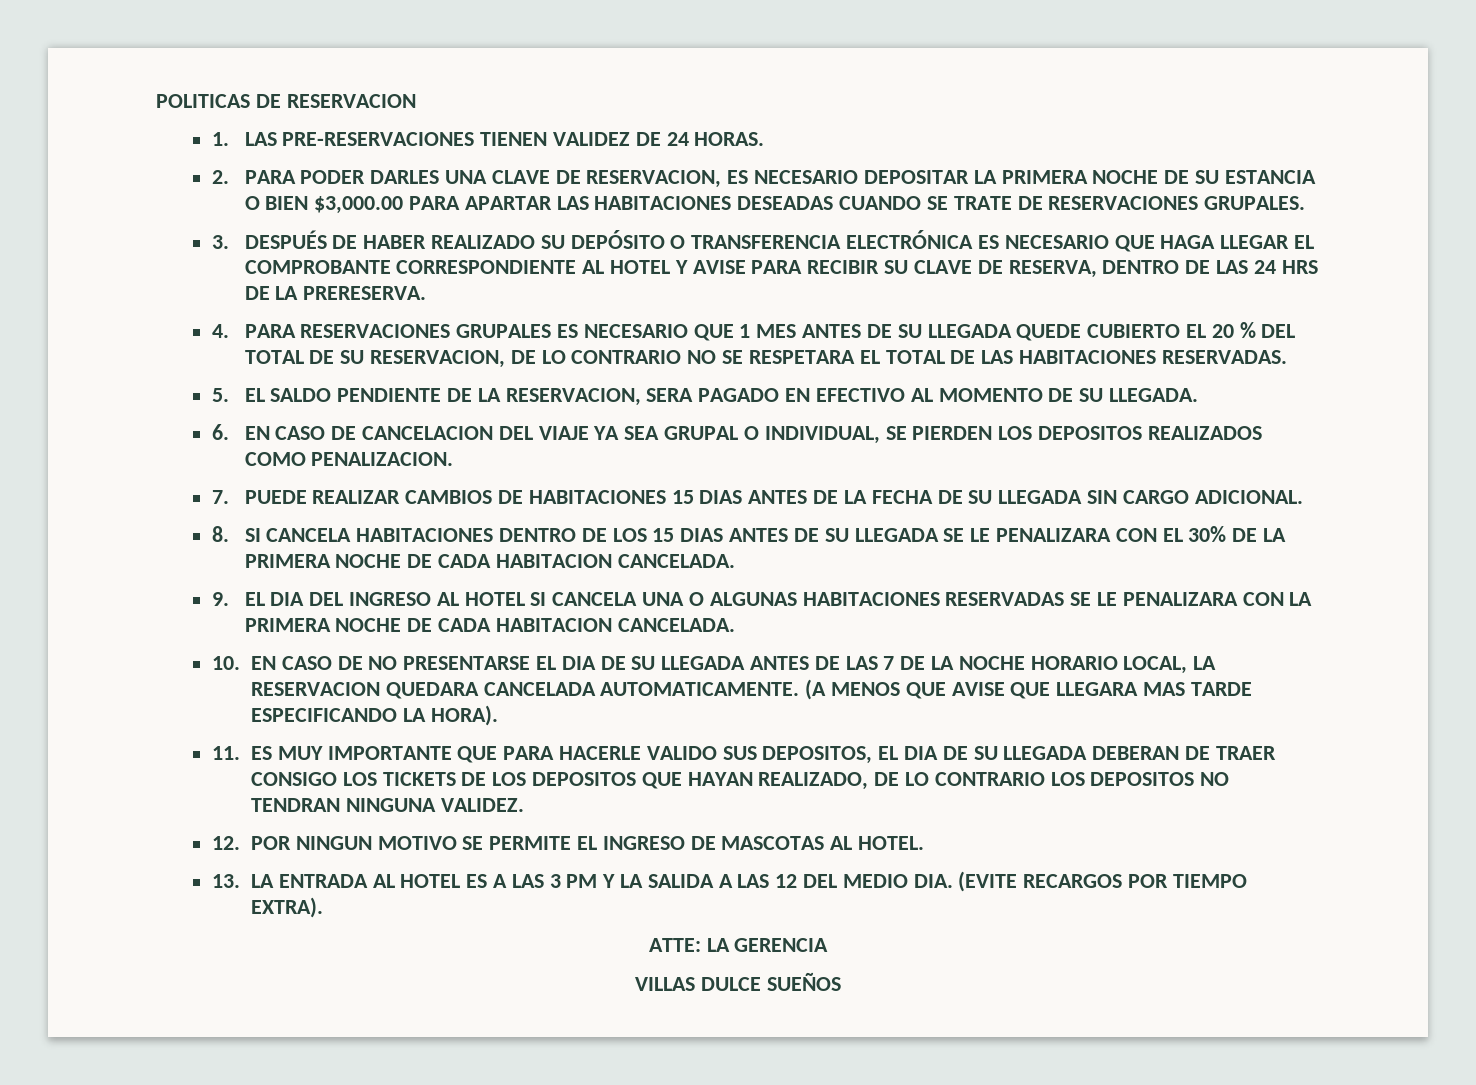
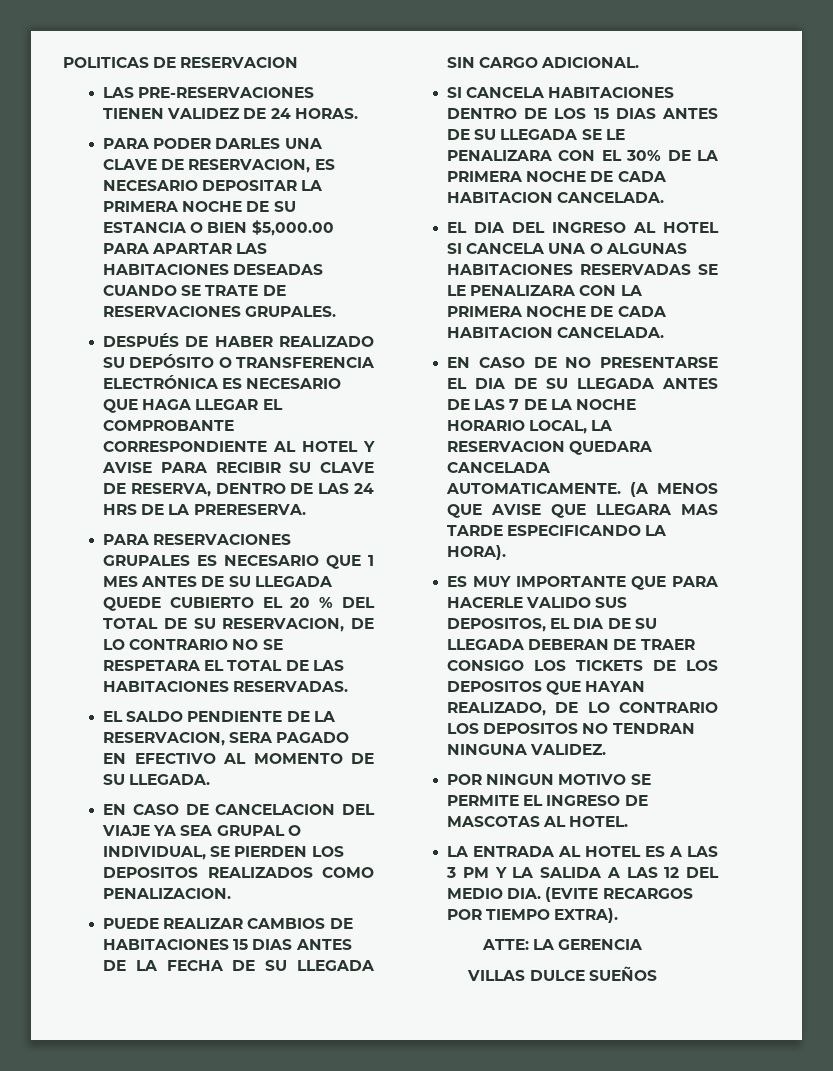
- 1. LAS PRE-RESERVACIONES TIENEN VALIDEZ DE 24 HORAS.
+ LAS PRE-RESERVACIONES TIENEN VALIDEZ DE 24 HORAS.
- 2. PARA PODER DARLES UNA CLAVE DE RESERVACION, ES NECESARIO DEPOSITAR LA PRIMERA NOCHE DE SU ESTANCIA O BIEN $3,000.00 PARA APARTAR LAS HABITACIONES DESEADAS CUANDO SE TRATE DE RESERVACIONES GRUPALES.
+ PARA PODER DARLES UNA CLAVE DE RESERVACION, ES NECESARIO DEPOSITAR LA PRIMERA NOCHE DE SU ESTANCIA O BIEN $5,000.00 PARA APARTAR LAS HABITACIONES DESEADAS CUANDO SE TRATE DE RESERVACIONES GRUPALES.
- 3. DESPUÉS DE HABER REALIZADO SU DEPÓSITO O TRANSFERENCIA ELECTRÓNICA ES NECESARIO QUE HAGA LLEGAR EL COMPROBANTE CORRESPONDIENTE AL HOTEL Y AVISE PARA RECIBIR SU CLAVE DE RESERVA, DENTRO DE LAS 24 HRS DE LA PRERESERVA.
+ DESPUÉS DE HABER REALIZADO SU DEPÓSITO O TRANSFERENCIA ELECTRÓNICA ES NECESARIO QUE HAGA LLEGAR EL COMPROBANTE CORRESPONDIENTE AL HOTEL Y AVISE PARA RECIBIR SU CLAVE DE RESERVA, DENTRO DE LAS 24 HRS DE LA PRERESERVA.
- 4. PARA RESERVACIONES GRUPALES ES NECESARIO QUE 1 MES ANTES DE SU LLEGADA QUEDE CUBIERTO EL 20 % DEL TOTAL DE SU RESERVACION, DE LO CONTRARIO NO SE RESPETARA EL TOTAL DE LAS HABITACIONES RESERVADAS.
+ PARA RESERVACIONES GRUPALES ES NECESARIO QUE 1 MES ANTES DE SU LLEGADA QUEDE CUBIERTO EL 20 % DEL TOTAL DE SU RESERVACION, DE LO CONTRARIO NO SE RESPETARA EL TOTAL DE LAS HABITACIONES RESERVADAS.
- 5. EL SALDO PENDIENTE DE LA RESERVACION, SERA PAGADO EN EFECTIVO AL MOMENTO DE SU LLEGADA.
+ EL SALDO PENDIENTE DE LA RESERVACION, SERA PAGADO EN EFECTIVO AL MOMENTO DE SU LLEGADA.
- 6. EN CASO DE CANCELACION DEL VIAJE YA SEA GRUPAL O INDIVIDUAL, SE PIERDEN LOS DEPOSITOS REALIZADOS COMO PENALIZACION.
+ EN CASO DE CANCELACION DEL VIAJE YA SEA GRUPAL O INDIVIDUAL, SE PIERDEN LOS DEPOSITOS REALIZADOS COMO PENALIZACION.
- 7. PUEDE REALIZAR CAMBIOS DE HABITACIONES 15 DIAS ANTES DE LA FECHA DE SU LLEGADA SIN CARGO ADICIONAL.
+ PUEDE REALIZAR CAMBIOS DE HABITACIONES 15 DIAS ANTES DE LA FECHA DE SU LLEGADA SIN CARGO ADICIONAL.
- 8. SI CANCELA HABITACIONES DENTRO DE LOS 15 DIAS ANTES DE SU LLEGADA SE LE PENALIZARA CON EL 30% DE LA PRIMERA NOCHE DE CADA HABITACION CANCELADA.
+ SI CANCELA HABITACIONES DENTRO DE LOS 15 DIAS ANTES DE SU LLEGADA SE LE PENALIZARA CON EL 30% DE LA PRIMERA NOCHE DE CADA HABITACION CANCELADA.
- 9. EL DIA DEL INGRESO AL HOTEL SI CANCELA UNA O ALGUNAS HABITACIONES RESERVADAS SE LE PENALIZARA CON LA PRIMERA NOCHE DE CADA HABITACION CANCELADA.
+ EL DIA DEL INGRESO AL HOTEL SI CANCELA UNA O ALGUNAS HABITACIONES RESERVADAS SE LE PENALIZARA CON LA PRIMERA NOCHE DE CADA HABITACION CANCELADA.
- 10. EN CASO DE NO PRESENTARSE EL DIA DE SU LLEGADA ANTES DE LAS 7 DE LA NOCHE HORARIO LOCAL, LA RESERVACION QUEDARA CANCELADA AUTOMATICAMENTE.
+ EN CASO DE NO PRESENTARSE EL DIA DE SU LLEGADA ANTES DE LAS 7 DE LA NOCHE HORARIO LOCAL, LA RESERVACION QUEDARA CANCELADA AUTOMATICAMENTE.
- 11. ES MUY IMPORTANTE QUE PARA HACERLE VALIDO SUS DEPOSITOS, EL DIA DE SU LLEGADA DEBERAN DE TRAER CONSIGO LOS TICKETS DE LOS DEPOSITOS QUE HAYAN REALIZADO, DE LO CONTRARIO LOS DEPOSITOS NO TENDRAN NINGUNA VALIDEZ.
+ ES MUY IMPORTANTE QUE PARA HACERLE VALIDO SUS DEPOSITOS, EL DIA DE SU LLEGADA DEBERAN DE TRAER CONSIGO LOS TICKETS DE LOS DEPOSITOS QUE HAYAN REALIZADO, DE LO CONTRARIO LOS DEPOSITOS NO TENDRAN NINGUNA VALIDEZ.
- 12. POR NINGUN MOTIVO SE PERMITE EL INGRESO DE MASCOTAS AL HOTEL.
+ POR NINGUN MOTIVO SE PERMITE EL INGRESO DE MASCOTAS AL HOTEL.
- 13. LA ENTRADA AL HOTEL ES A LAS 3 PM Y LA SALIDA A LAS 12 DEL MEDIO DIA. (EVITE RECARGOS POR TIEMPO EXTRA).
+ LA ENTRADA AL HOTEL ES A LAS 3 PM Y LA SALIDA A LAS 12 DEL MEDIO DIA. (EVITE RECARGOS POR TIEMPO EXTRA).

